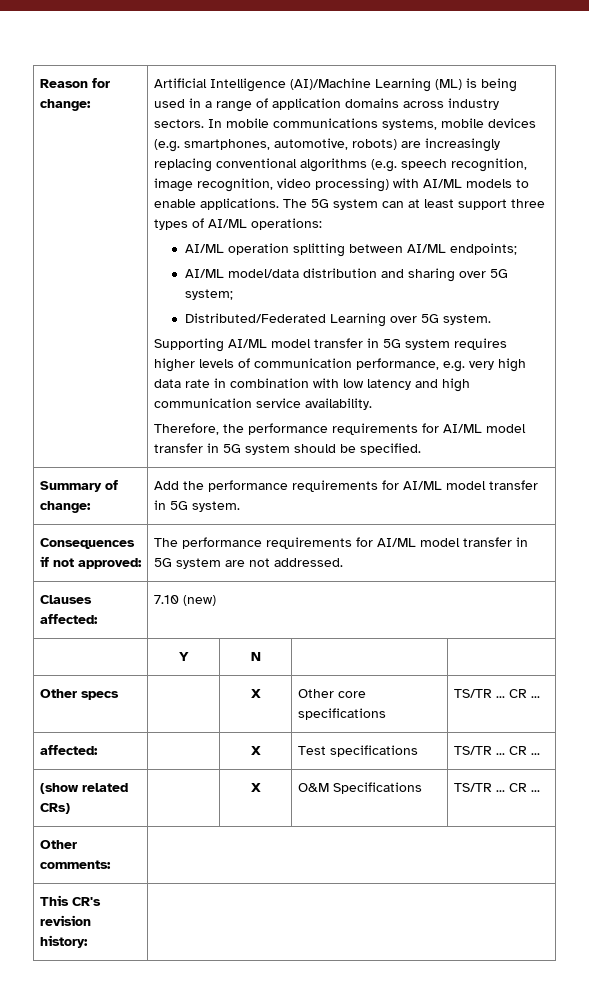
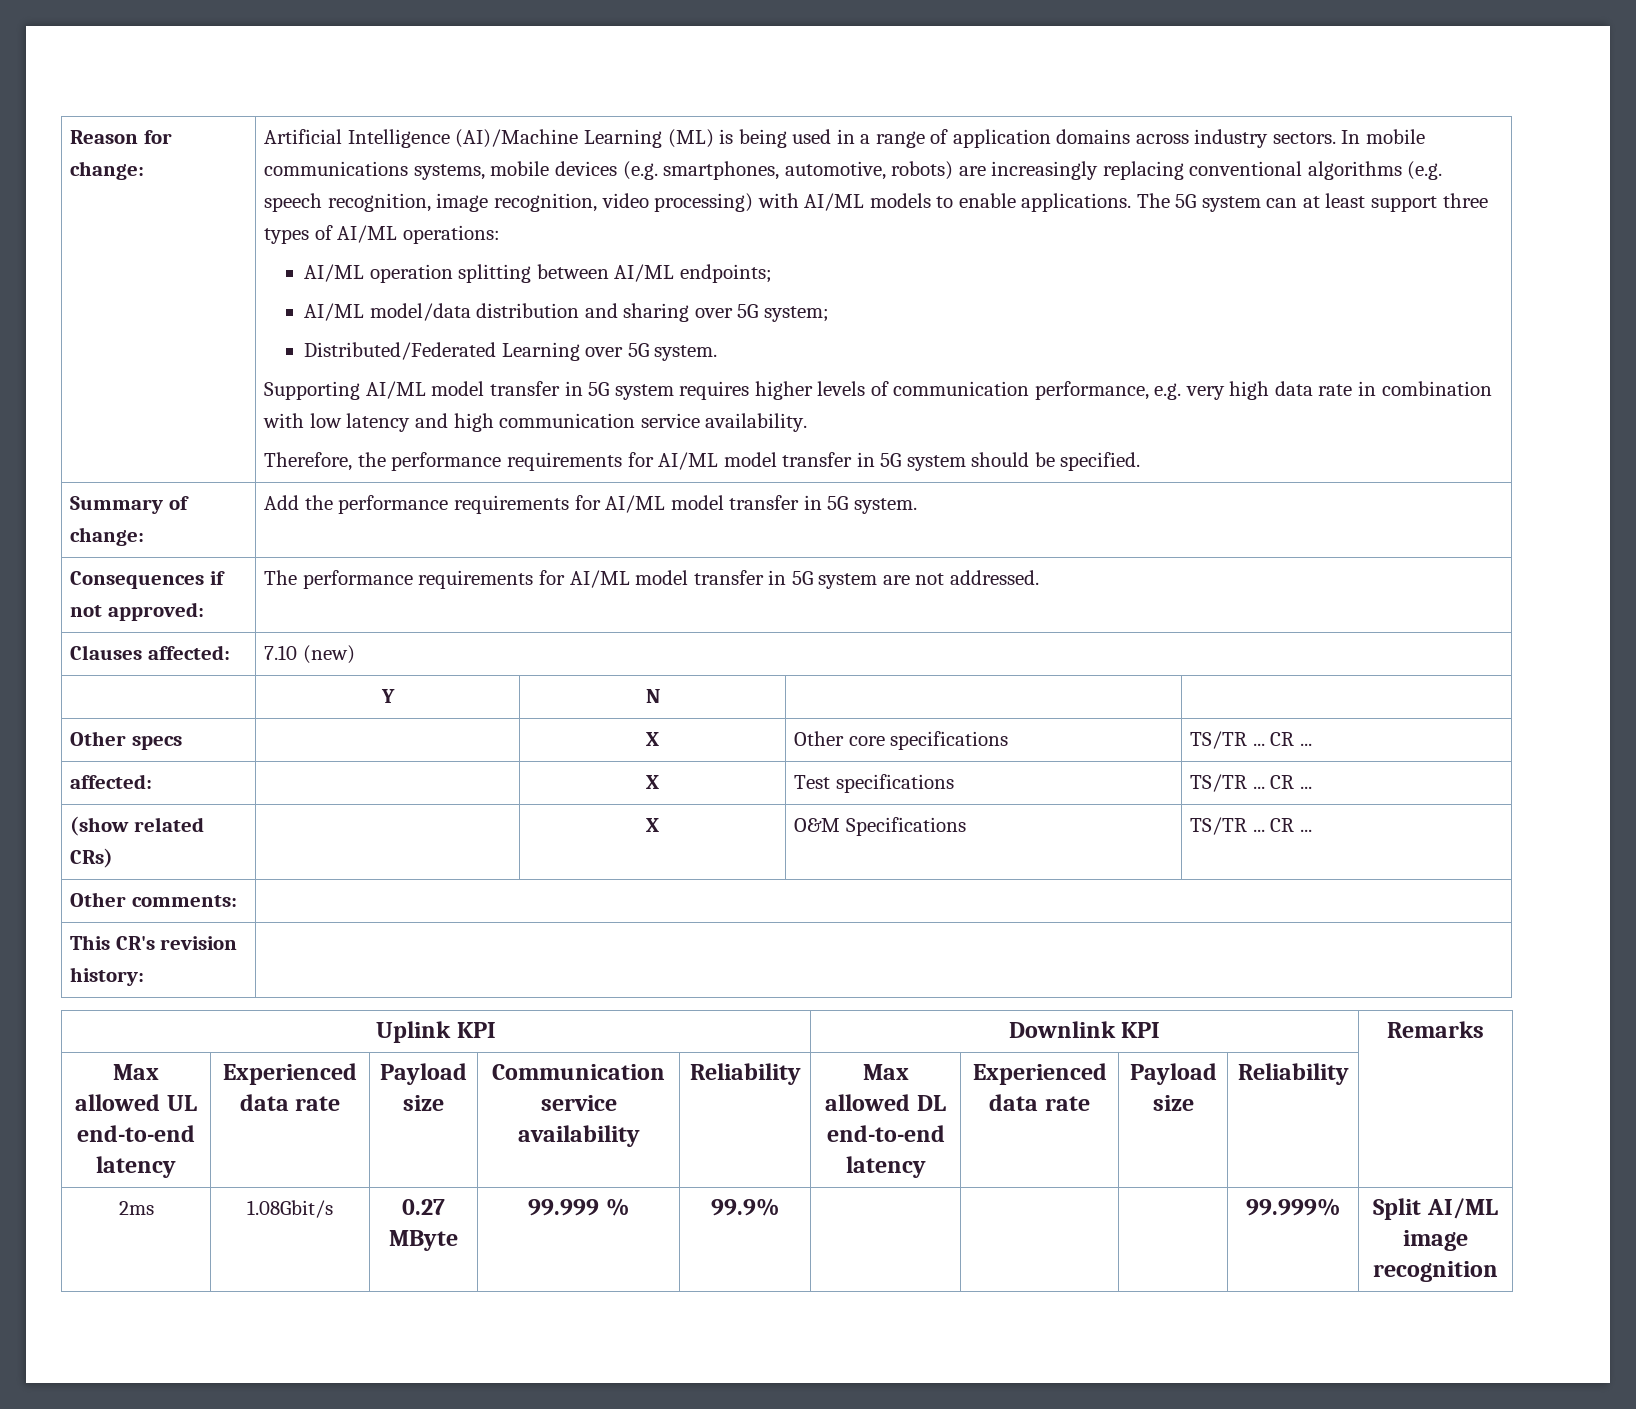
+ Uplink KPI | Downlink KPI | Remarks
+ Max allowed UL end-to-end latency | Experienced data rate | Payload size | Communication service availability | Reliability | Max allowed DL end-to-end latency | Experienced data rate | Payload size | Reliability |
+ 2ms | 1.08Gbit/s | 0.27 MByte | 99.999 % | 99.9% | | | | 99.999% | Split AI/ML image recognition

